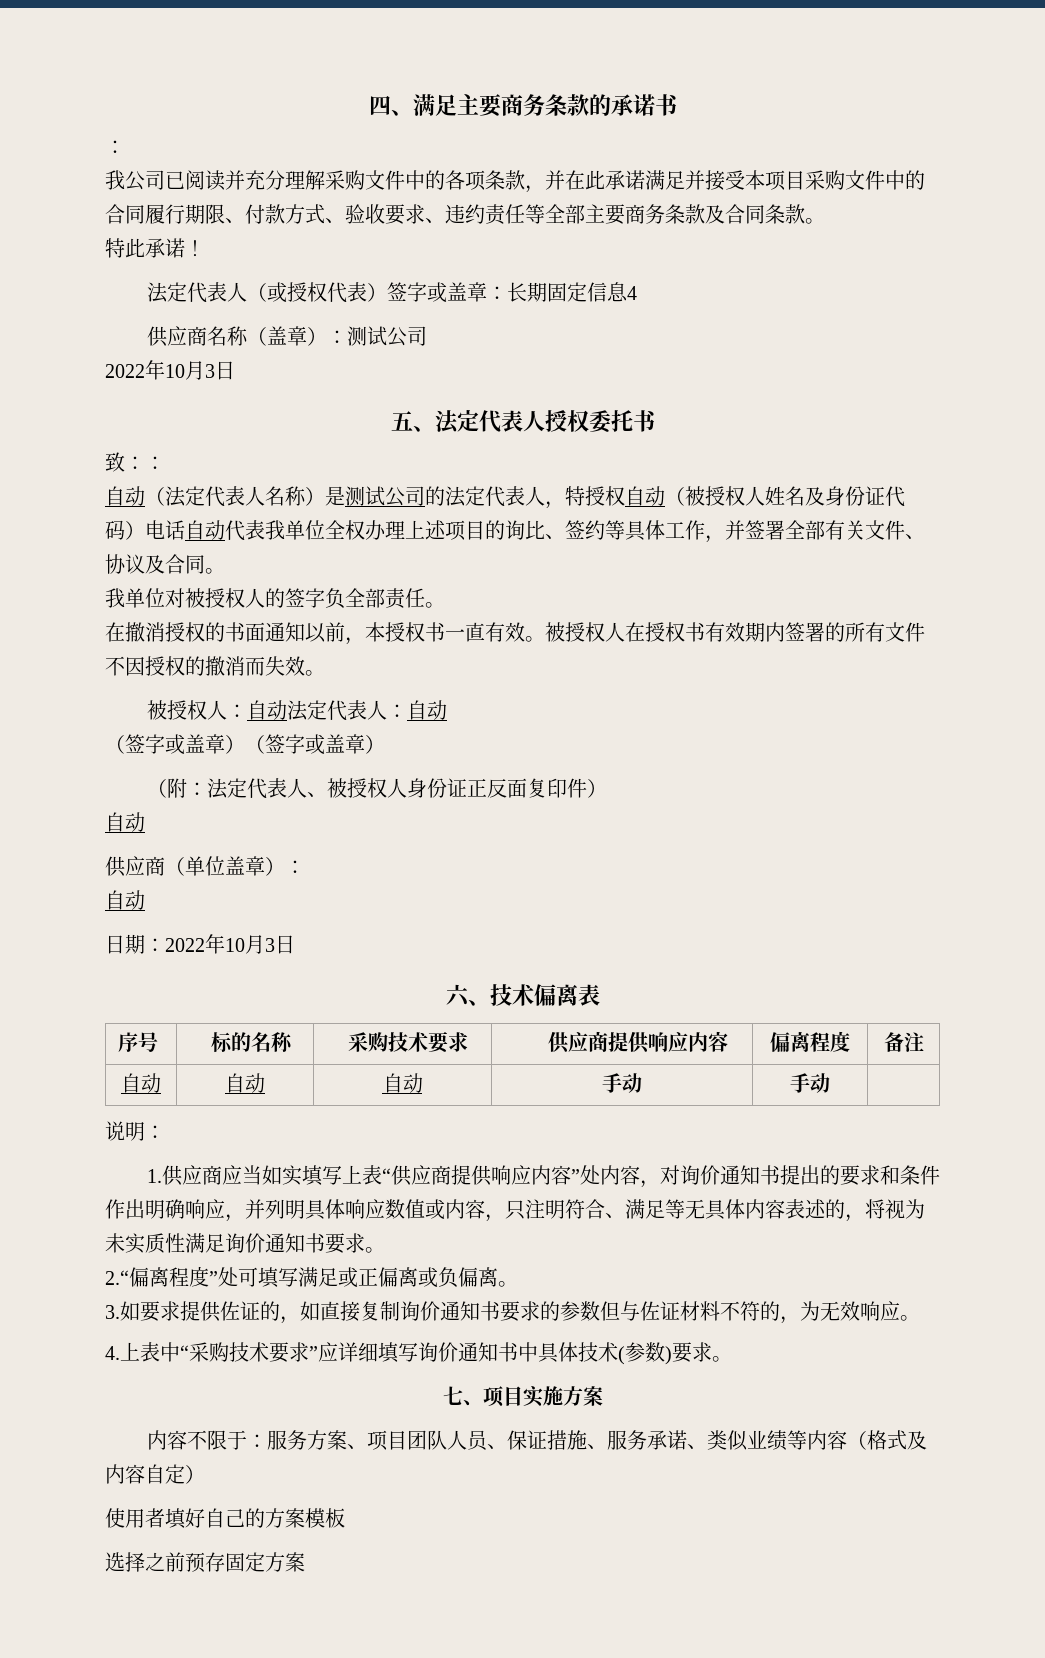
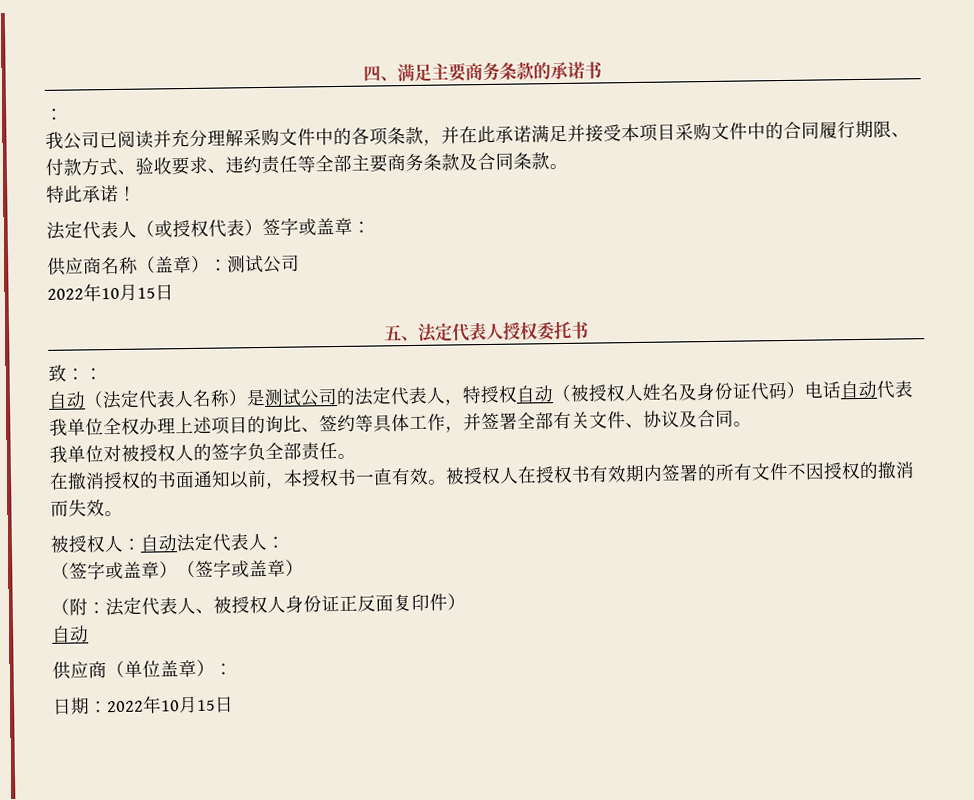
- 法定代表人（或授权代表）签字或盖章：长期固定信息4
+ 法定代表人（或授权代表）签字或盖章：
  供应商名称（盖章）：测试公司
- 2022年10月3日
+ 2022年10月15日
- 被授权人：自动法定代表人：自动
+ 被授权人：自动法定代表人：
  供应商（单位盖章）：
- 自动
- 日期：2022年10月3日
- 六、技术偏离表
- 序号 | 标的名称 | 采购技术要求 | 供应商提供响应内容 | 偏离程度 | 备注
- 自动 | 自动 | 自动 | 手动 | 手动 |
- 说明：
- 1.供应商应当如实填写上表“供应商提供响应内容”处内容，对询价通知书提出的要求和条件作出明确响应，并列明具体响应数值或内容，只注明符合、满足等无具体内容表述的，将视为未实质性满足询价通知书要求。
- 2.“偏离程度”处可填写满足或正偏离或负偏离。
- 3.如要求提供佐证的，如直接复制询价通知书要求的参数但与佐证材料不符的，为无效响应。
- 4.上表中“采购技术要求”应详细填写询价通知书中具体技术(参数)要求。
- 七、项目实施方案
- 内容不限于：服务方案、项目团队人员、保证措施、服务承诺、类似业绩等内容（格式及内容自定）
- 使用者填好自己的方案模板
- 选择之前预存固定方案
+ 日期：2022年10月15日

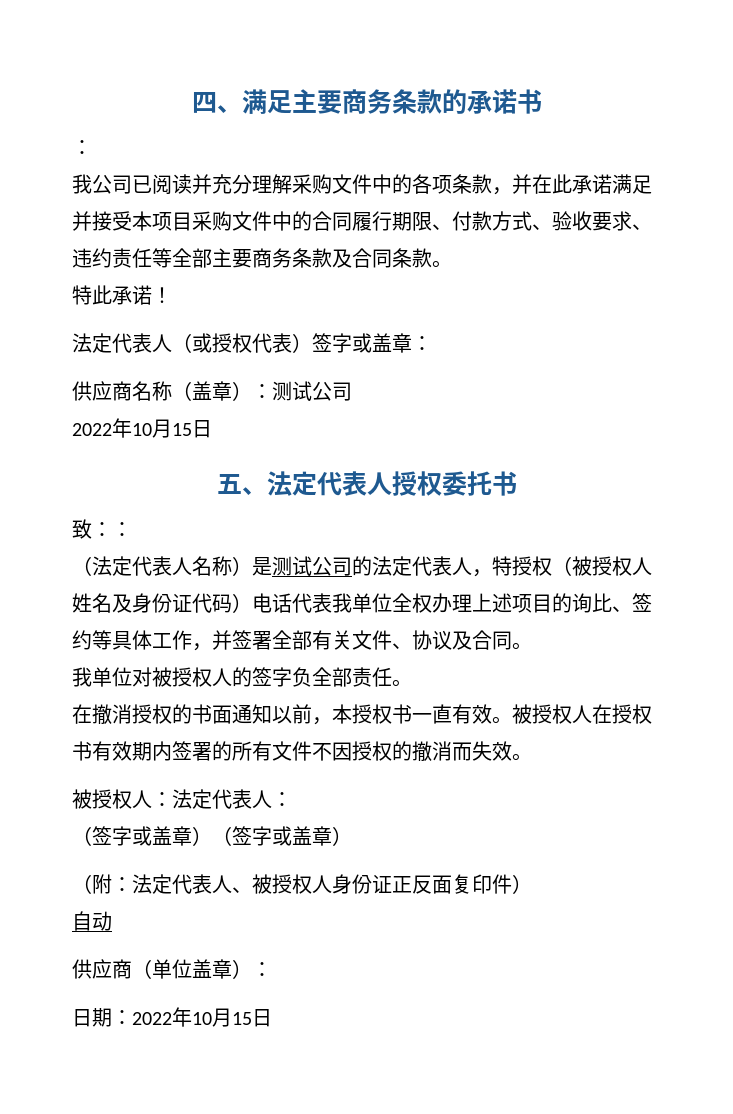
- 自动（法定代表人名称）是测试公司的法定代表人，特授权自动（被授权人姓名及身份证代码）电话自动代表我单位全权办理上述项目的询比、签约等具体工作，并签署全部有关文件、协议及合同。
+ （法定代表人名称）是测试公司的法定代表人，特授权（被授权人姓名及身份证代码）电话代表我单位全权办理上述项目的询比、签约等具体工作，并签署全部有关文件、协议及合同。
- 被授权人：自动法定代表人：
+ 被授权人：法定代表人：

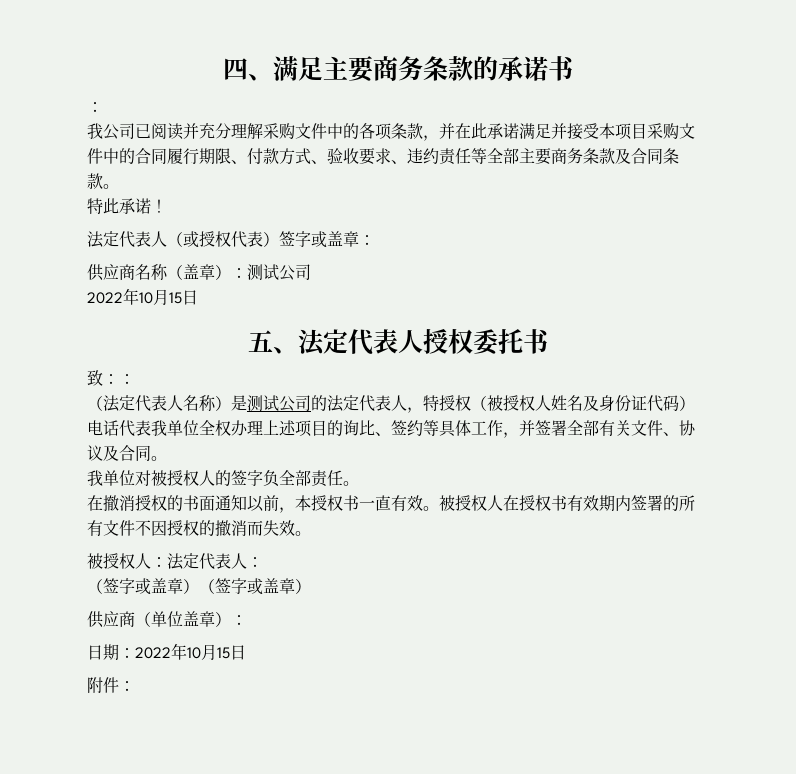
- （附：法定代表人、被授权人身份证正反面复印件）
- 自动
+ 附件：

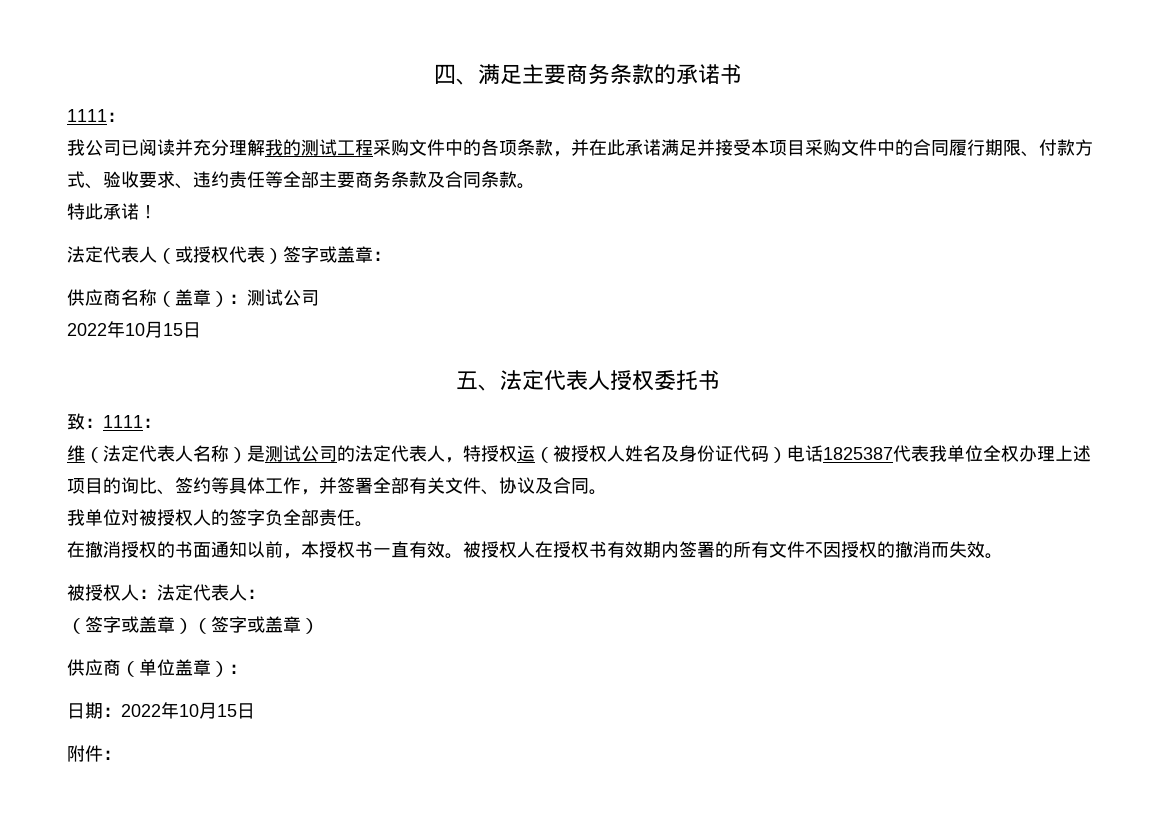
  四、满足主要商务条款的承诺书
- ：
+ 1111：
- 我公司已阅读并充分理解采购文件中的各项条款，并在此承诺满足并接受本项目采购文件中的合同履行期限、付款方式、验收要求、违约责任等全部主要商务条款及合同条款。
+ 我公司已阅读并充分理解我的测试工程采购文件中的各项条款，并在此承诺满足并接受本项目采购文件中的合同履行期限、付款方式、验收要求、违约责任等全部主要商务条款及合同条款。
- 致：：
- （法定代表人名称）是测试公司的法定代表人，特授权（被授权人姓名及身份证代码）电话代表我单位全权办理上述项目的询比、签约等具体工作，并签署全部有关文件、协议及合同。
+ 致：1111：
+ 维（法定代表人名称）是测试公司的法定代表人，特授权运（被授权人姓名及身份证代码）电话1825387代表我单位全权办理上述项目的询比、签约等具体工作，并签署全部有关文件、协议及合同。

